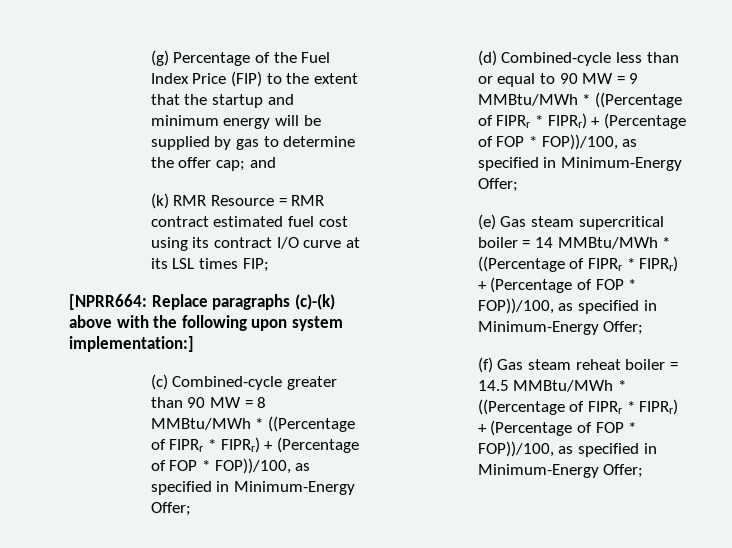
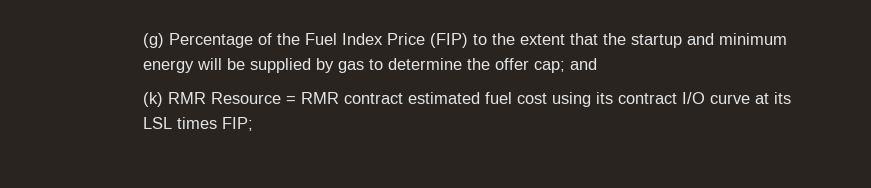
- [NPRR664: Replace paragraphs (c)-(k) above with the following upon system implementation:]
- (c) Combined-cycle greater than 90 MW = 8 MMBtu/MWh * ((Percentage of FIPRr * FIPRr) + (Percentage of FOP * FOP))/100, as specified in Minimum-Energy Offer;
- (d) Combined-cycle less than or equal to 90 MW = 9 MMBtu/MWh * ((Percentage of FIPRr * FIPRr) + (Percentage of FOP * FOP))/100, as specified in Minimum-Energy Offer;
- (e) Gas steam supercritical boiler = 14 MMBtu/MWh * ((Percentage of FIPRr * FIPRr) + (Percentage of FOP * FOP))/100, as specified in Minimum-Energy Offer;
- (f) Gas steam reheat boiler = 14.5 MMBtu/MWh * ((Percentage of FIPRr * FIPRr) + (Percentage of FOP * FOP))/100, as specified in Minimum-Energy Offer;

